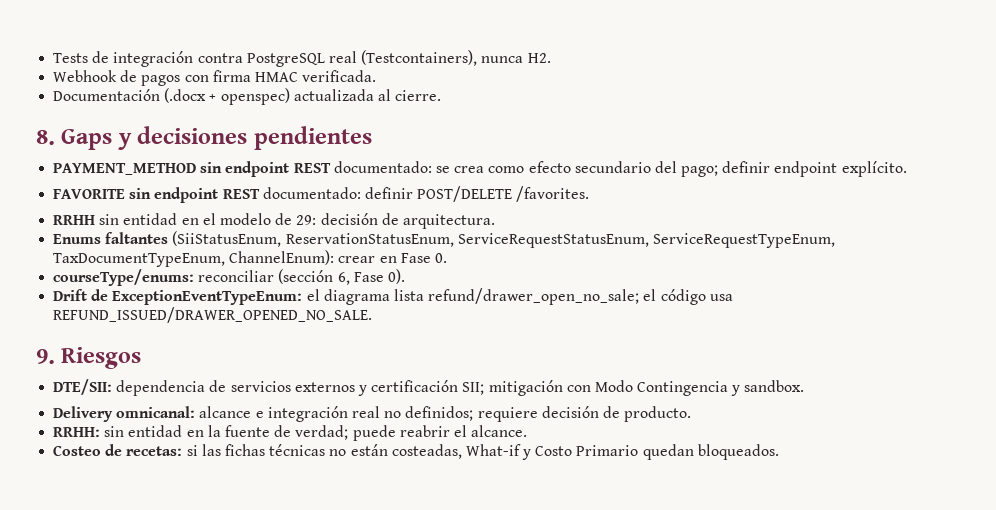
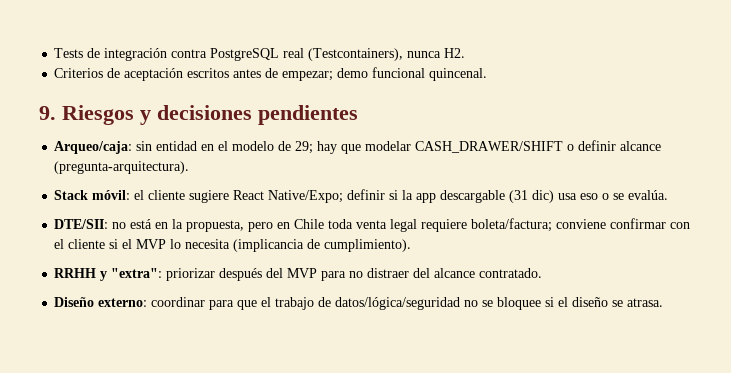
- Webhook de pagos con firma HMAC verificada.
- Documentación (.docx + openspec) actualizada al cierre.
- 8. Gaps y decisiones pendientes
- PAYMENT_METHOD sin endpoint REST documentado: se crea como efecto secundario del pago; definir endpoint explícito.
- FAVORITE sin endpoint REST documentado: definir POST/DELETE /favorites.
- RRHH sin entidad en el modelo de 29: decisión de arquitectura.
- Enums faltantes (SiiStatusEnum, ReservationStatusEnum, ServiceRequestStatusEnum, ServiceRequestTypeEnum, TaxDocumentTypeEnum, ChannelEnum): crear en Fase 0.
- courseType/enums: reconciliar (sección 6, Fase 0).
- Drift de ExceptionEventTypeEnum: el diagrama lista refund/drawer_open_no_sale; el código usa REFUND_ISSUED/DRAWER_OPENED_NO_SALE.
- 9. Riesgos
- DTE/SII: dependencia de servicios externos y certificación SII; mitigación con Modo Contingencia y sandbox.
- Delivery omnicanal: alcance e integración real no definidos; requiere decisión de producto.
- RRHH: sin entidad en la fuente de verdad; puede reabrir el alcance.
- Costeo de recetas: si las fichas técnicas no están costeadas, What-if y Costo Primario quedan bloqueados.
+ Criterios de aceptación escritos antes de empezar; demo funcional quincenal.
+ 9. Riesgos y decisiones pendientes
+ Arqueo/caja: sin entidad en el modelo de 29; hay que modelar CASH_DRAWER/SHIFT o definir alcance (pregunta-arquitectura).
+ Stack móvil: el cliente sugiere React Native/Expo; definir si la app descargable (31 dic) usa eso o se evalúa.
+ DTE/SII: no está en la propuesta, pero en Chile toda venta legal requiere boleta/factura; conviene confirmar con el cliente si el MVP lo necesita (implicancia de cumplimiento).
+ RRHH y "extra": priorizar después del MVP para no distraer del alcance contratado.
+ Diseño externo: coordinar para que el trabajo de datos/lógica/seguridad no se bloquee si el diseño se atrasa.

